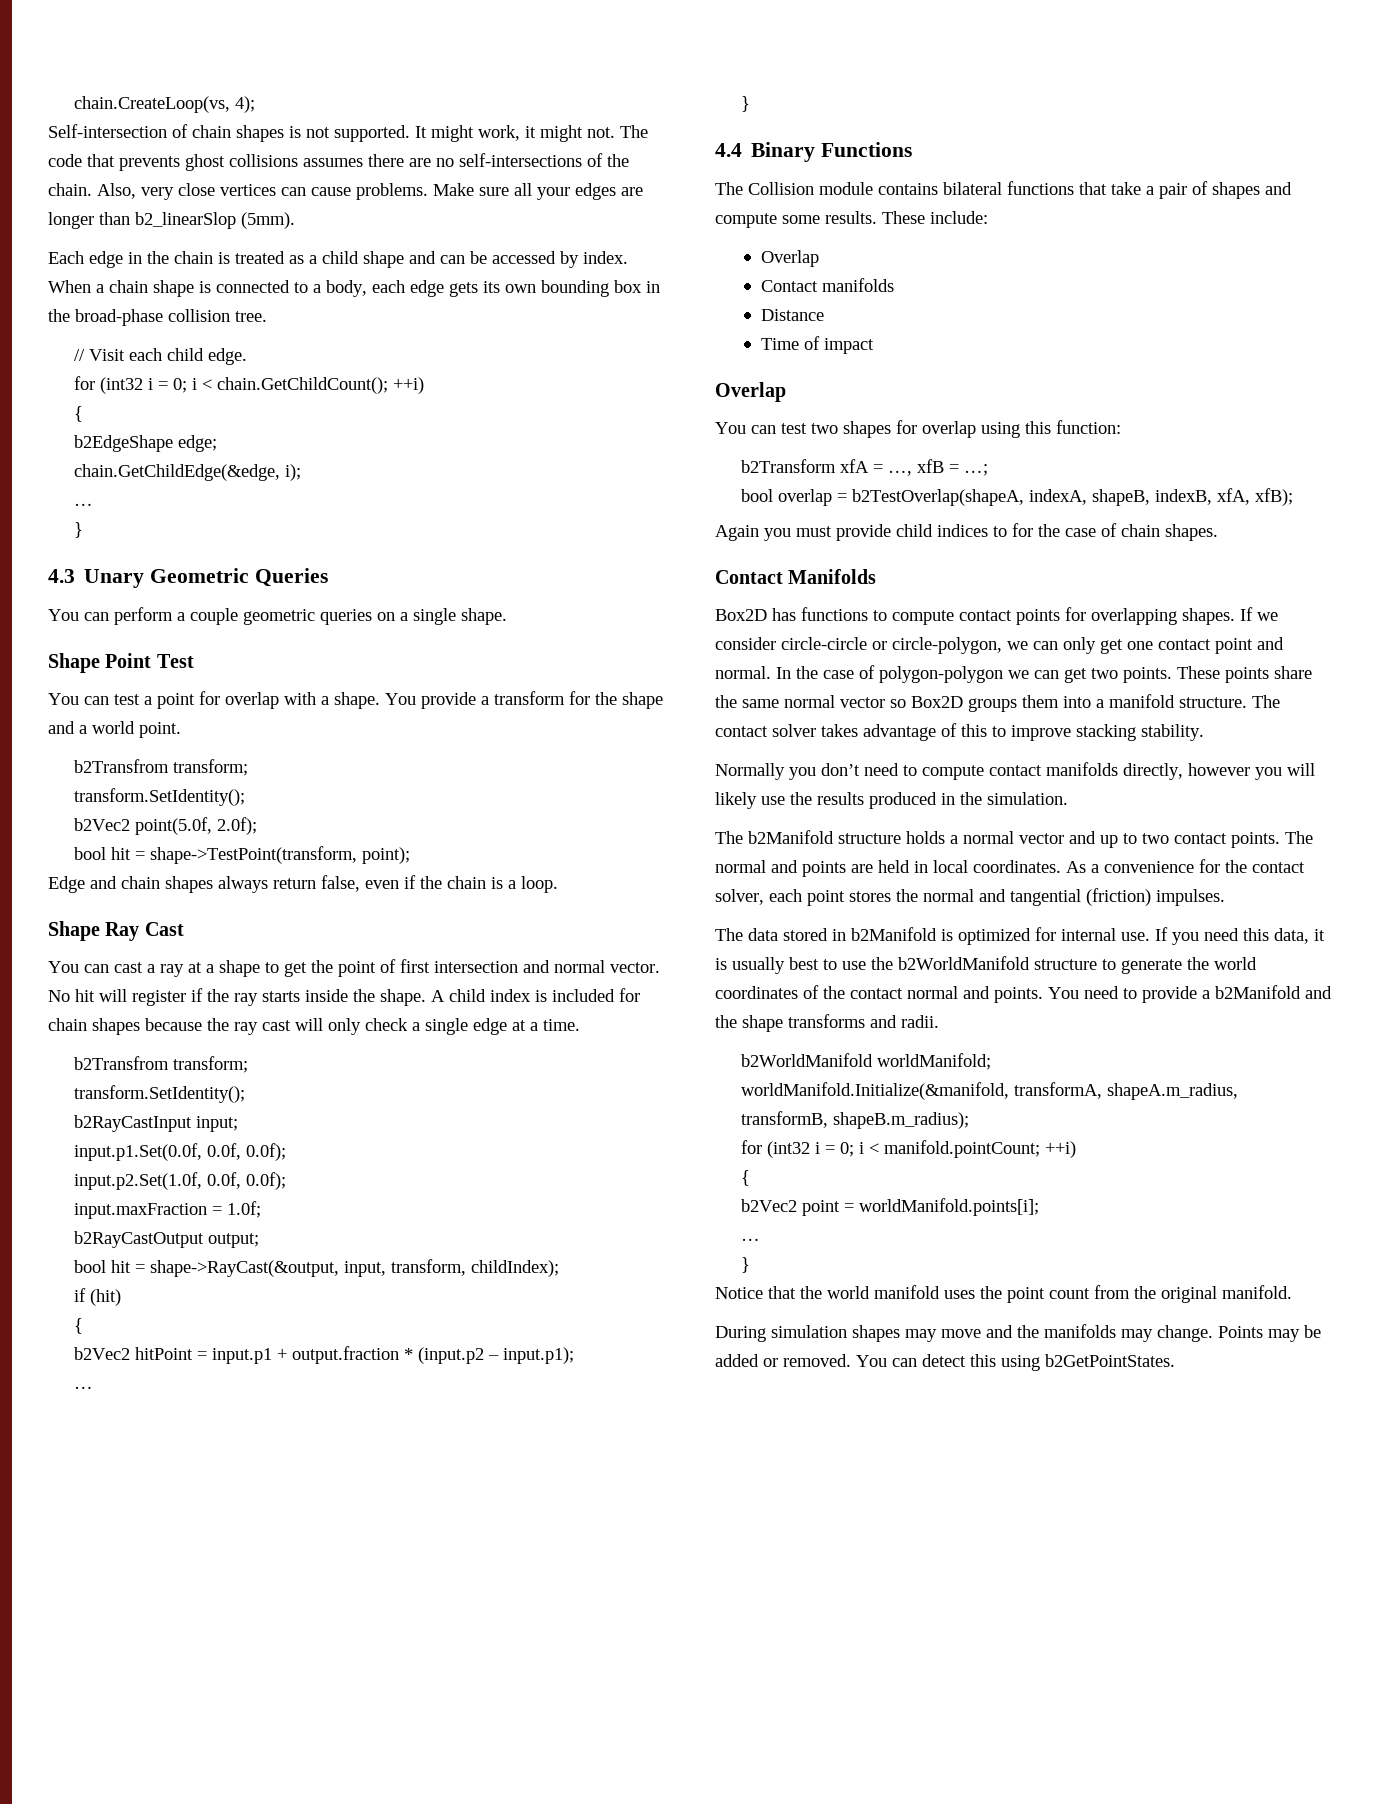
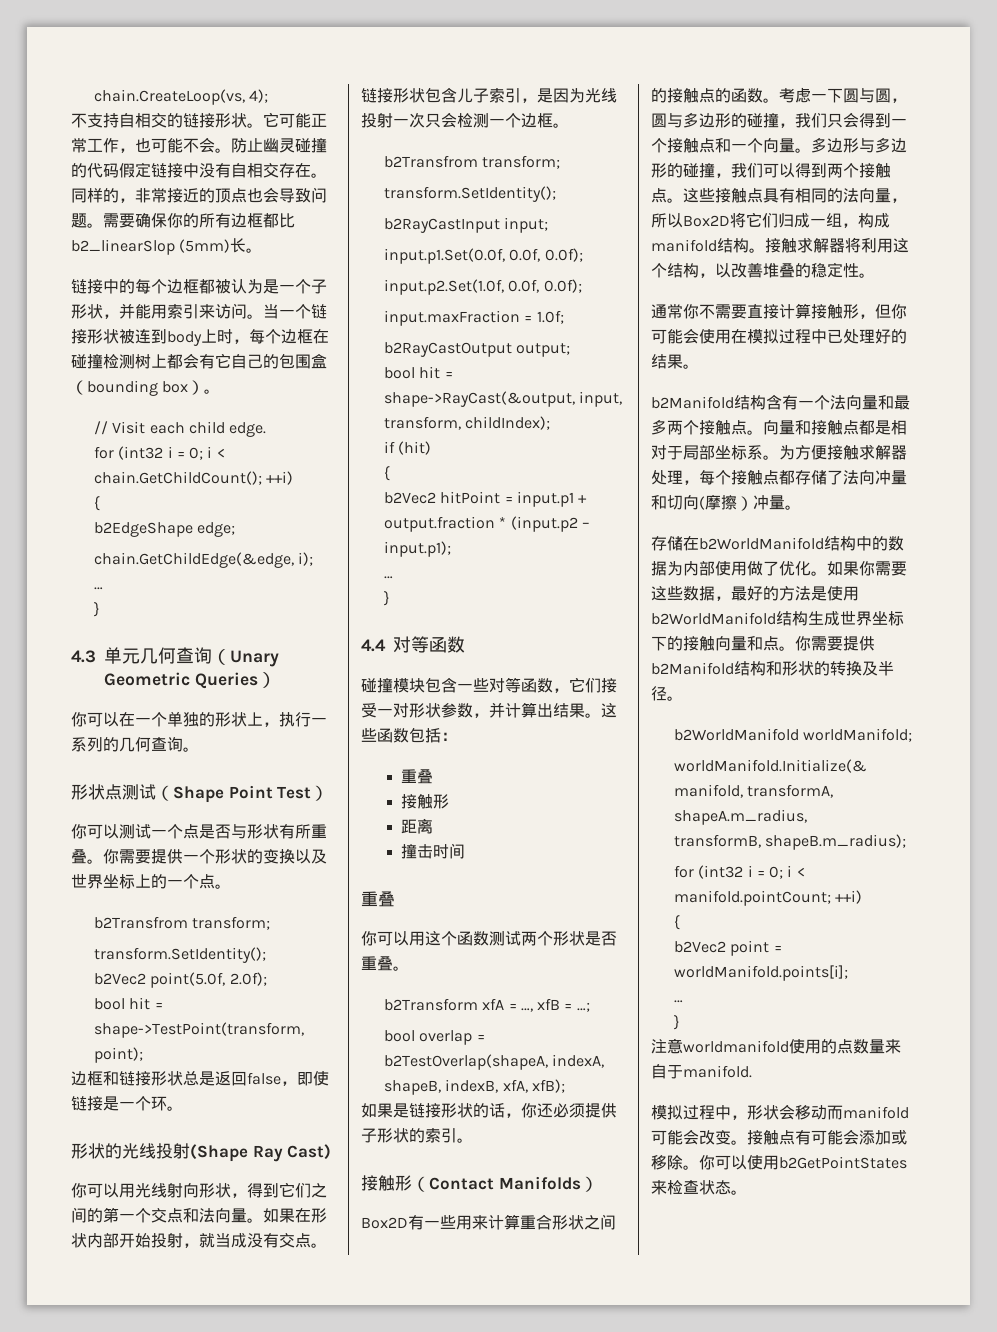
- Self-intersection of chain shapes is not supported. It might work, it might not. The code that prevents ghost collisions assumes there are no self-intersections of the chain. Also, very close vertices can cause problems. Make sure all your edges are longer than b2_linearSlop (5mm).
- Each edge in the chain is treated as a child shape and can be accessed by index. When a chain shape is connected to a body, each edge gets its own bounding box in the broad-phase collision tree.
+ 不支持自相交的链接形状。它可能正常工作，也可能不会。防止幽灵碰撞的代码假定链接中没有自相交存在。同样的，非常接近的顶点也会导致问题。需要确保你的所有边框都比b2_linearSlop (5mm)长。
+ 链接中的每个边框都被认为是一个子形状，并能用索引来访问。当一个链接形状被连到body上时，每个边框在碰撞检测树上都会有它自己的包围盒（bounding box）。
- 4.3 Unary Geometric Queries
- You can perform a couple geometric queries on a single shape.
- Shape Point Test
- You can test a point for overlap with a shape. You provide a transform for the shape and a world point.
+ 4.3单元几何查询（Unary Geometric Queries）
+ 你可以在一个单独的形状上，执行一系列的几何查询。
+ 形状点测试（Shape Point Test）
+ 你可以测试一个点是否与形状有所重叠。你需要提供一个形状的变换以及世界坐标上的一个点。
- Edge and chain shapes always return false, even if the chain is a loop.
- Shape Ray Cast
- You can cast a ray at a shape to get the point of first intersection and normal vector. No hit will register if the ray starts inside the shape. A child index is included for chain shapes because the ray cast will only check a single edge at a time.
+ 边框和链接形状总是返回false，即使链接是一个环。
+ 形状的光线投射(Shape Ray Cast)
+ 你可以用光线射向形状，得到它们之间的第一个交点和法向量。如果在形状内部开始投射，就当成没有交点。链接形状包含儿子索引，是因为光线投射一次只会检测一个边框。
- 4.4 Binary Functions
- The Collision module contains bilateral functions that take a pair of shapes and compute some results. These include:
- Overlap
- Contact manifolds
- Distance
- Time of impact
- Overlap
- You can test two shapes for overlap using this function:
+ 4.4对等函数
+ 碰撞模块包含一些对等函数，它们接受一对形状参数，并计算出结果。这些函数包括：
+ 重叠
+ 接触形
+ 距离
+ 撞击时间
+ 重叠
+ 你可以用这个函数测试两个形状是否重叠。
- Again you must provide child indices to for the case of chain shapes.
- Contact Manifolds
- Box2D has functions to compute contact points for overlapping shapes. If we consider circle-circle or circle-polygon, we can only get one contact point and normal. In the case of polygon-polygon we can get two points. These points share the same normal vector so Box2D groups them into a manifold structure. The contact solver takes advantage of this to improve stacking stability.
- Normally you don’t need to compute contact manifolds directly, however you will likely use the results produced in the simulation.
- The b2Manifold structure holds a normal vector and up to two contact points. The normal and points are held in local coordinates. As a convenience for the contact solver, each point stores the normal and tangential (friction) impulses.
- The data stored in b2Manifold is optimized for internal use. If you need this data, it is usually best to use the b2WorldManifold structure to generate the world coordinates of the contact normal and points. You need to provide a b2Manifold and the shape transforms and radii.
+ 如果是链接形状的话，你还必须提供子形状的索引。
+ 接触形（Contact Manifolds）
+ Box2D有一些用来计算重合形状之间的接触点的函数。考虑一下圆与圆，圆与多边形的碰撞，我们只会得到一个接触点和一个向量。多边形与多边形的碰撞，我们可以得到两个接触点。这些接触点具有相同的法向量，所以Box2D将它们归成一组，构成manifold结构。接触求解器将利用这个结构，以改善堆叠的稳定性。
+ 通常你不需要直接计算接触形，但你可能会使用在模拟过程中已处理好的结果。
+ b2Manifold结构含有一个法向量和最多两个接触点。向量和接触点都是相对于局部坐标系。为方便接触求解器处理，每个接触点都存储了法向冲量和切向(摩擦）冲量。
+ 存储在b2WorldManifold结构中的数据为内部使用做了优化。如果你需要这些数据，最好的方法是使用b2WorldManifold结构生成世界坐标下的接触向量和点。你需要提供b2Manifold结构和形状的转换及半径。
- Notice that the world manifold uses the point count from the original manifold.
- During simulation shapes may move and the manifolds may change. Points may be added or removed. You can detect this using b2GetPointStates.
+ 注意worldmanifold使用的点数量来自于manifold.
+ 模拟过程中，形状会移动而manifold可能会改变。接触点有可能会添加或移除。你可以使用b2GetPointStates来检查状态。

